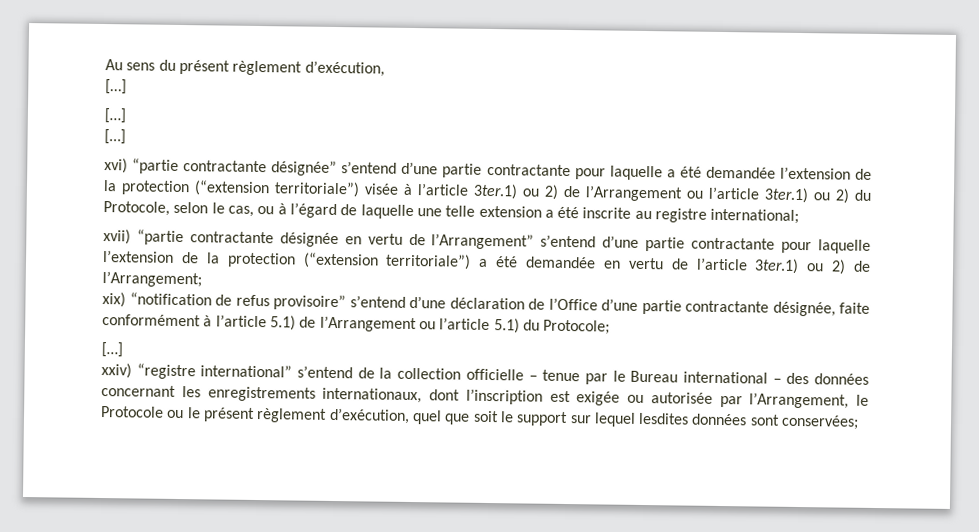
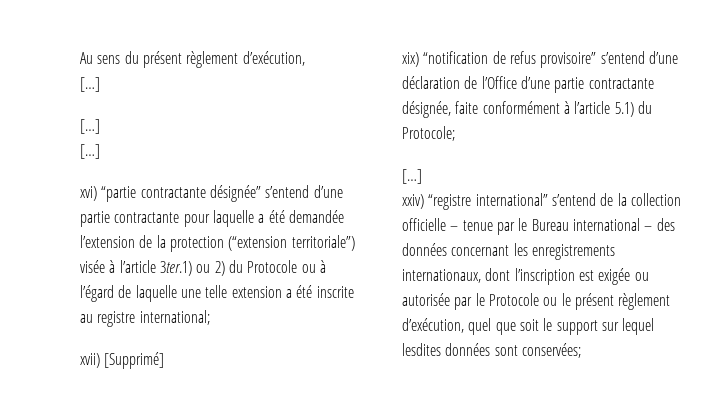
- xvi) “partie contractante désignée” s’entend d’une partie contractante pour laquelle a été demandée l’extension de la protection (“extension territoriale”) visée à l’article 3ter.1) ou 2) de l’Arrangement ou l’article 3ter.1) ou 2) du Protocole, selon le cas, ou à l’égard de laquelle une telle extension a été inscrite au registre international;
+ xvi) “partie contractante désignée” s’entend d’une partie contractante pour laquelle a été demandée l’extension de la protection (“extension territoriale”) visée à l’article 3ter.1) ou 2) du Protocole ou à l’égard de laquelle une telle extension a été inscrite au registre international;
- xvii) “partie contractante désignée en vertu de l’Arrangement” s’entend d’une partie contractante pour laquelle l’extension de la protection (“extension territoriale”) a été demandée en vertu de l’article 3ter.1) ou 2) de l’Arrangement;
+ xvii) [Supprimé]
- xix) “notification de refus provisoire” s’entend d’une déclaration de l’Office d’une partie contractante désignée, faite conformément à l’article 5.1) de l’Arrangement ou l’article 5.1) du Protocole;
+ xix) “notification de refus provisoire” s’entend d’une déclaration de l’Office d’une partie contractante désignée, faite conformément à l’article 5.1) du Protocole;
- xxiv) “registre international” s’entend de la collection officielle – tenue par le Bureau international – des données concernant les enregistrements internationaux, dont l’inscription est exigée ou autorisée par l’Arrangement, le Protocole ou le présent règlement d’exécution, quel que soit le support sur lequel lesdites données sont conservées;
+ xxiv) “registre international” s’entend de la collection officielle – tenue par le Bureau international – des données concernant les enregistrements internationaux, dont l’inscription est exigée ou autorisée par le Protocole ou le présent règlement d’exécution, quel que soit le support sur lequel lesdites données sont conservées;

